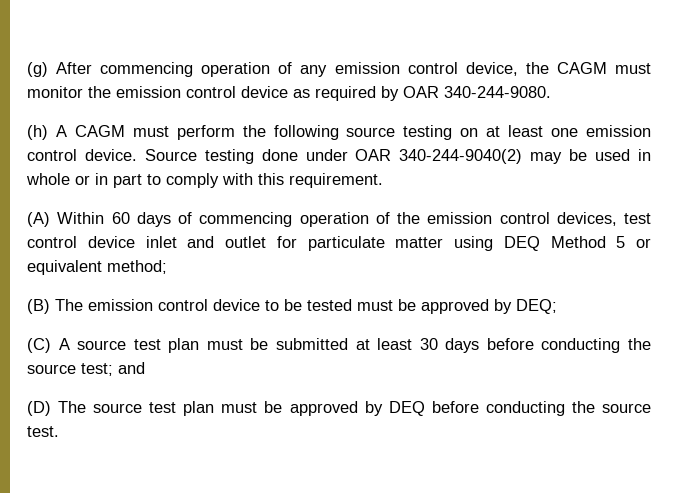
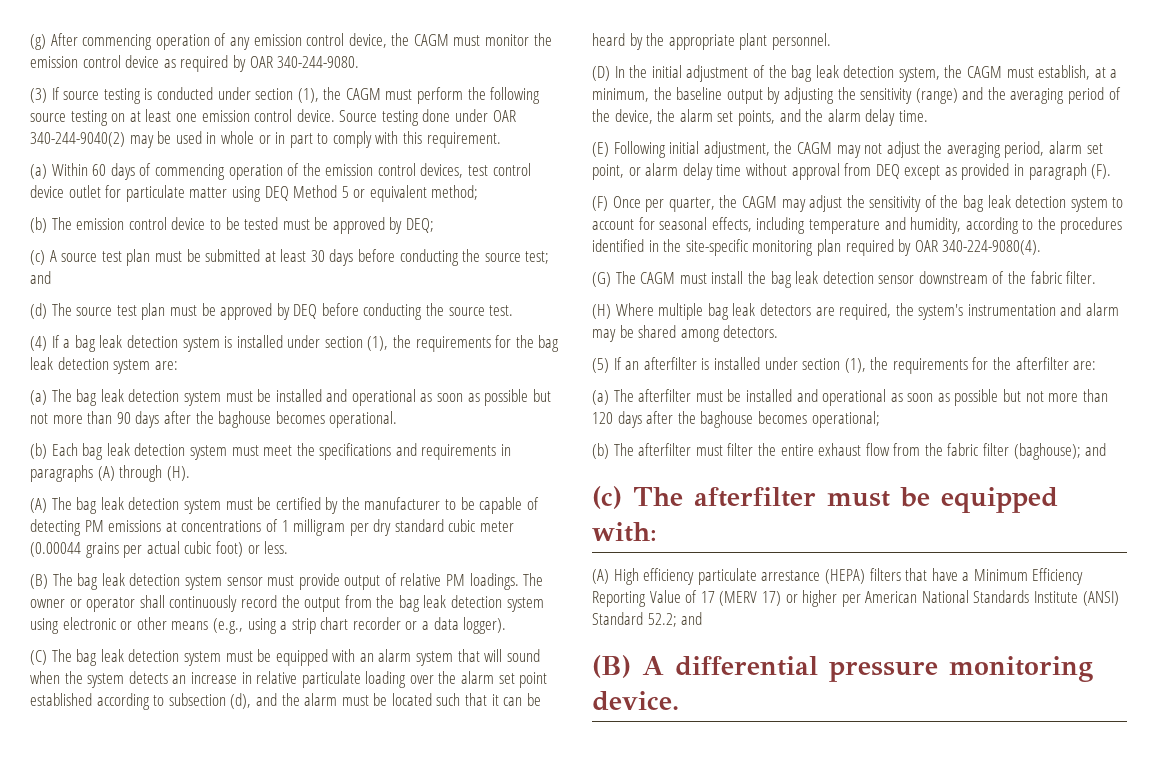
- (h) A CAGM must perform the following source testing on at least one emission control device.
+ (3) If source testing is conducted under section (1), the CAGM must perform the following source testing on at least one emission control device.
- (A) Within 60 days of commencing operation of the emission control devices, test control device inlet and outlet for particulate matter using DEQ Method 5 or equivalent method;
+ (a) Within 60 days of commencing operation of the emission control devices, test control device outlet for particulate matter using DEQ Method 5 or equivalent method;
- (B) The emission control device to be tested must be approved by DEQ;
+ (b) The emission control device to be tested must be approved by DEQ;
- (C) A source test plan must be submitted at least 30 days before conducting the source test; and
+ (c) A source test plan must be submitted at least 30 days before conducting the source test; and
- (D) The source test plan must be approved by DEQ before conducting the source test.
+ (d) The source test plan must be approved by DEQ before conducting the source test.
+ (4) If a bag leak detection system is installed under section (1), the requirements for the bag leak detection system are:
+ (a) The bag leak detection system must be installed and operational as soon as possible but not more than 90 days after the baghouse becomes operational.
+ (b) Each bag leak detection system must meet the specifications and requirements in paragraphs (A) through (H).
+ (A) The bag leak detection system must be certified by the manufacturer to be capable of detecting PM emissions at concentrations of 1 milligram per dry standard cubic meter (0.00044 grains per actual cubic foot) or less.
+ (B) The bag leak detection system sensor must provide output of relative PM loadings. The owner or operator shall continuously record the output from the bag leak detection system using electronic or other means (e.g., using a strip chart recorder or a data logger).
+ (C) The bag leak detection system must be equipped with an alarm system that will sound when the system detects an increase in relative particulate loading over the alarm set point established according to subsection (d), and the alarm must be located such that it can be heard by the appropriate plant personnel.
+ (D) In the initial adjustment of the bag leak detection system, the CAGM must establish, at a minimum, the baseline output by adjusting the sensitivity (range) and the averaging period of the device, the alarm set points, and the alarm delay time.
+ (E) Following initial adjustment, the CAGM may not adjust the averaging period, alarm set point, or alarm delay time without approval from DEQ except as provided in paragraph (F).
+ (F) Once per quarter, the CAGM may adjust the sensitivity of the bag leak detection system to account for seasonal effects, including temperature and humidity, according to the procedures identified in the site-specific monitoring plan required by OAR 340-224-9080(4).
+ (G) The CAGM must install the bag leak detection sensor downstream of the fabric filter.
+ (H) Where multiple bag leak detectors are required, the system's instrumentation and alarm may be shared among detectors.
+ (5) If an afterfilter is installed under section (1), the requirements for the afterfilter are:
+ (a) The afterfilter must be installed and operational as soon as possible but not more than 120 days after the baghouse becomes operational;
+ (b) The afterfilter must filter the entire exhaust flow from the fabric filter (baghouse); and
+ (c) The afterfilter must be equipped with:
+ (A) High efficiency particulate arrestance (HEPA) filters that have a Minimum Efficiency Reporting Value of 17 (MERV 17) or higher per American National Standards Institute (ANSI) Standard 52.2; and
+ (B) A differential pressure monitoring device.

